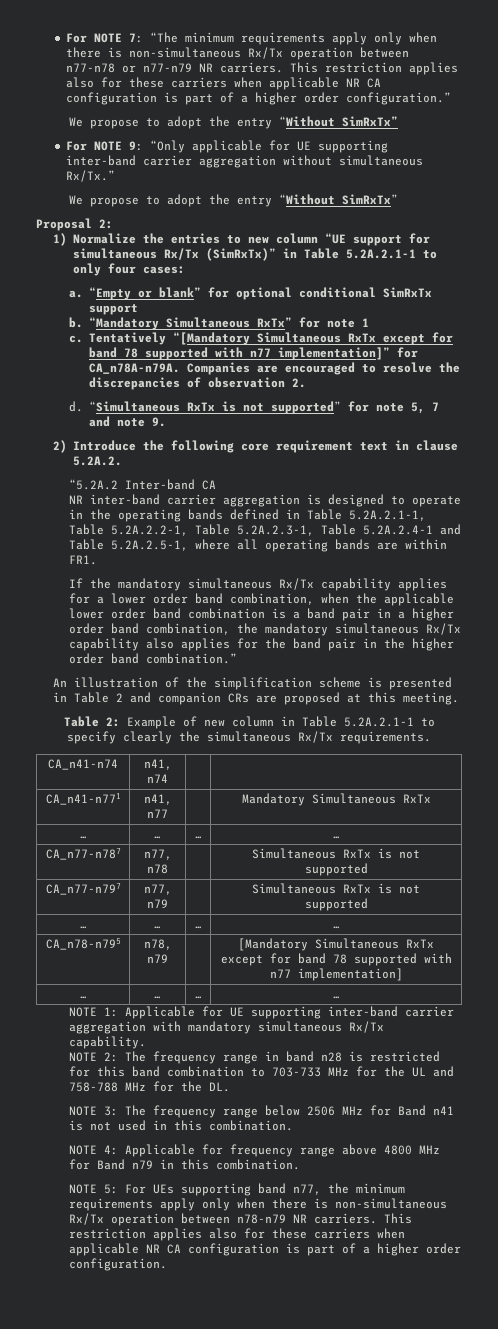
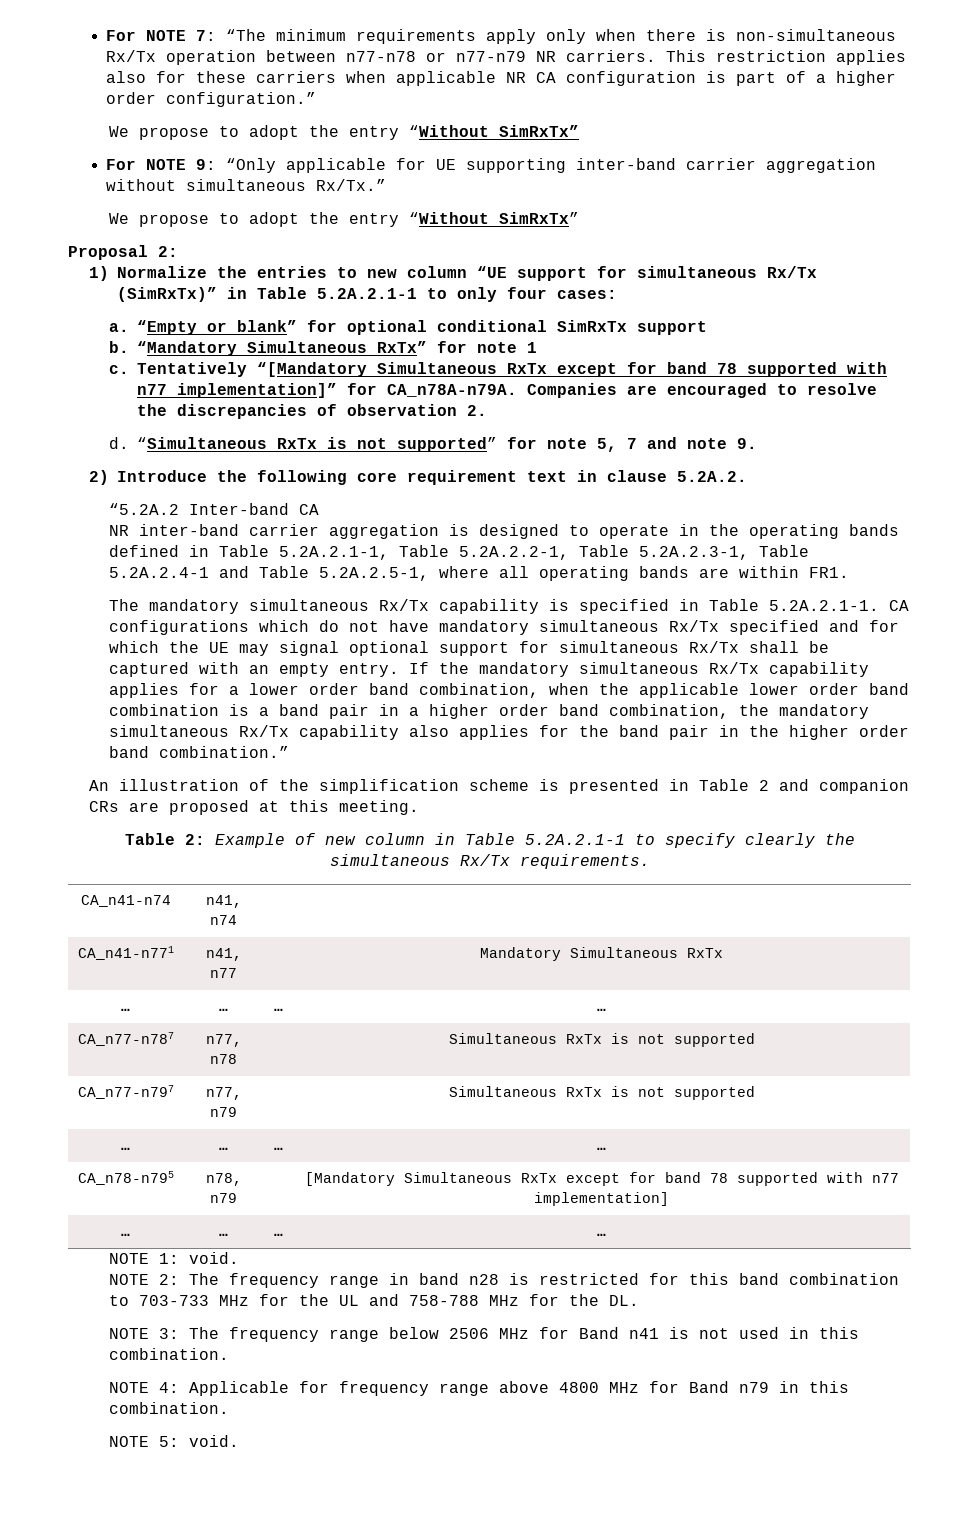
+ The mandatory simultaneous Rx/Tx capability is specified in Table 5.2A.2.1-1. CA configurations which do not have mandatory simultaneous Rx/Tx specified and for which the UE may signal optional support for simultaneous Rx/Tx shall be captured with an empty entry.
- NOTE 1: Applicable for UE supporting inter-band carrier aggregation with mandatory simultaneous Rx/Tx capability.
+ NOTE 1: void.
- NOTE 5: For UEs supporting band n77, the minimum requirements apply only when there is non-simultaneous Rx/Tx operation between n78-n79 NR carriers. This restriction applies also for these carriers when applicable NR CA configuration is part of a higher order configuration.
+ NOTE 5: void.

